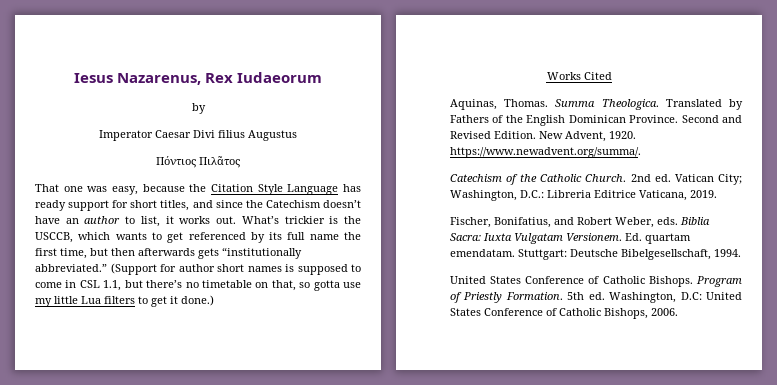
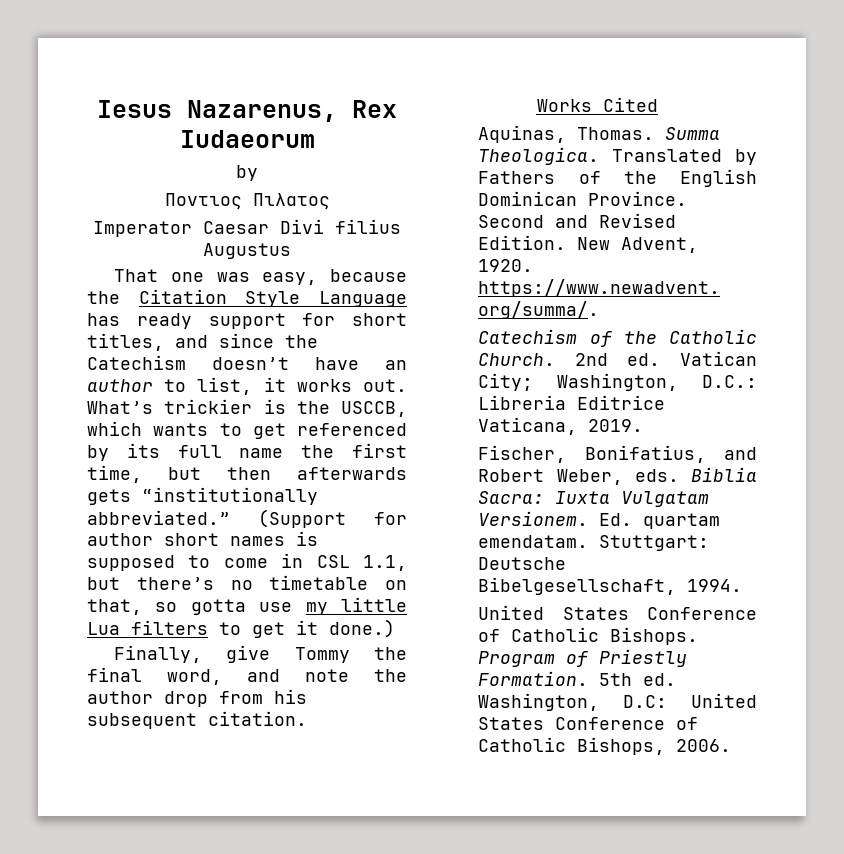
+ Ποντιος Πιλατος
- Πόντιος Πιλᾶτος
+ Finally, give Tommy the final word, and note the author drop from his subsequent citation.

